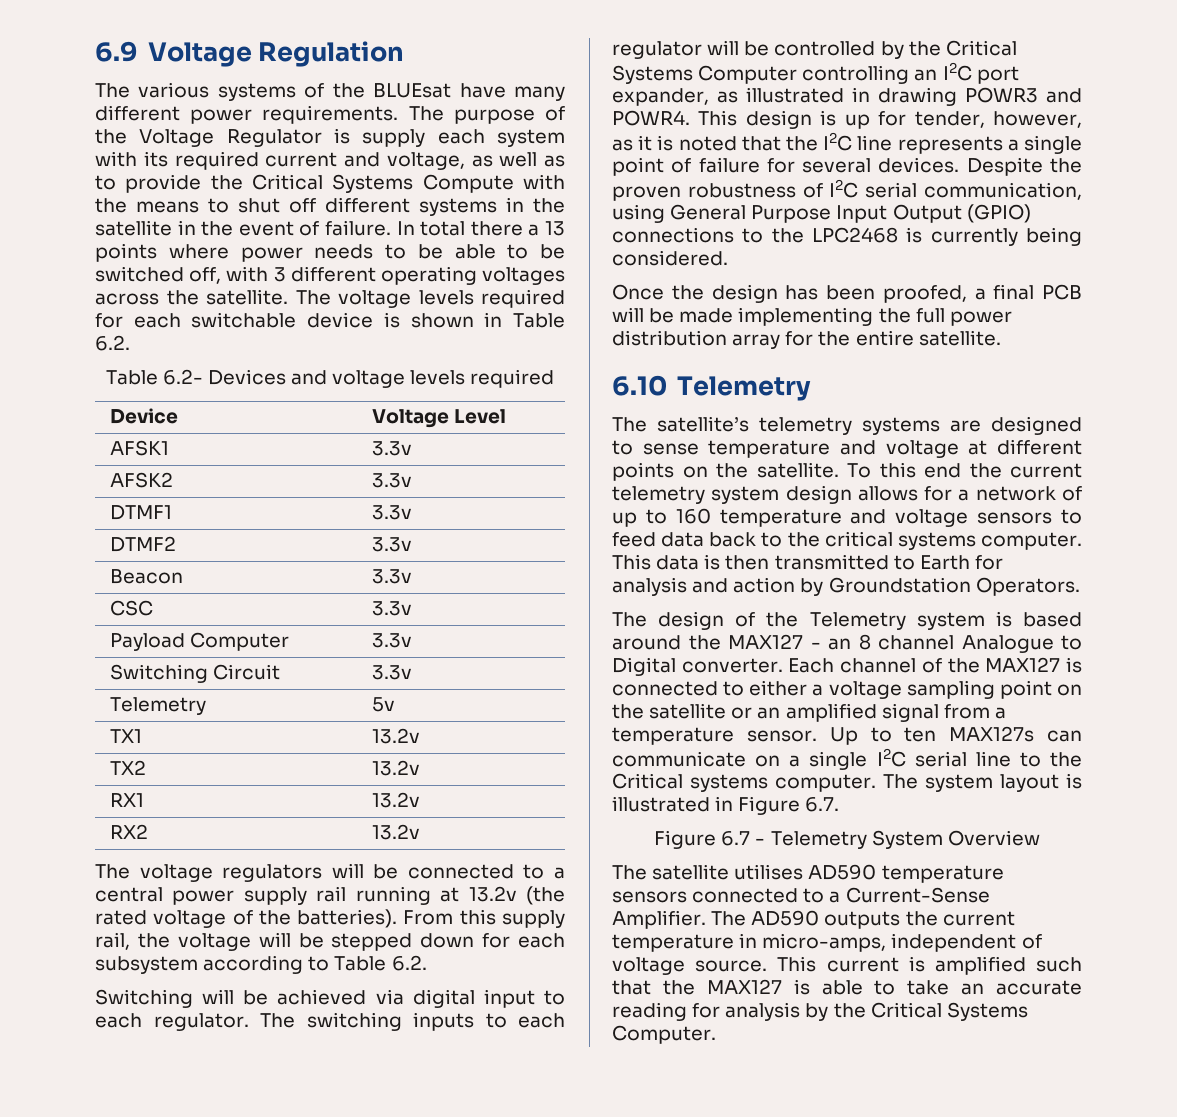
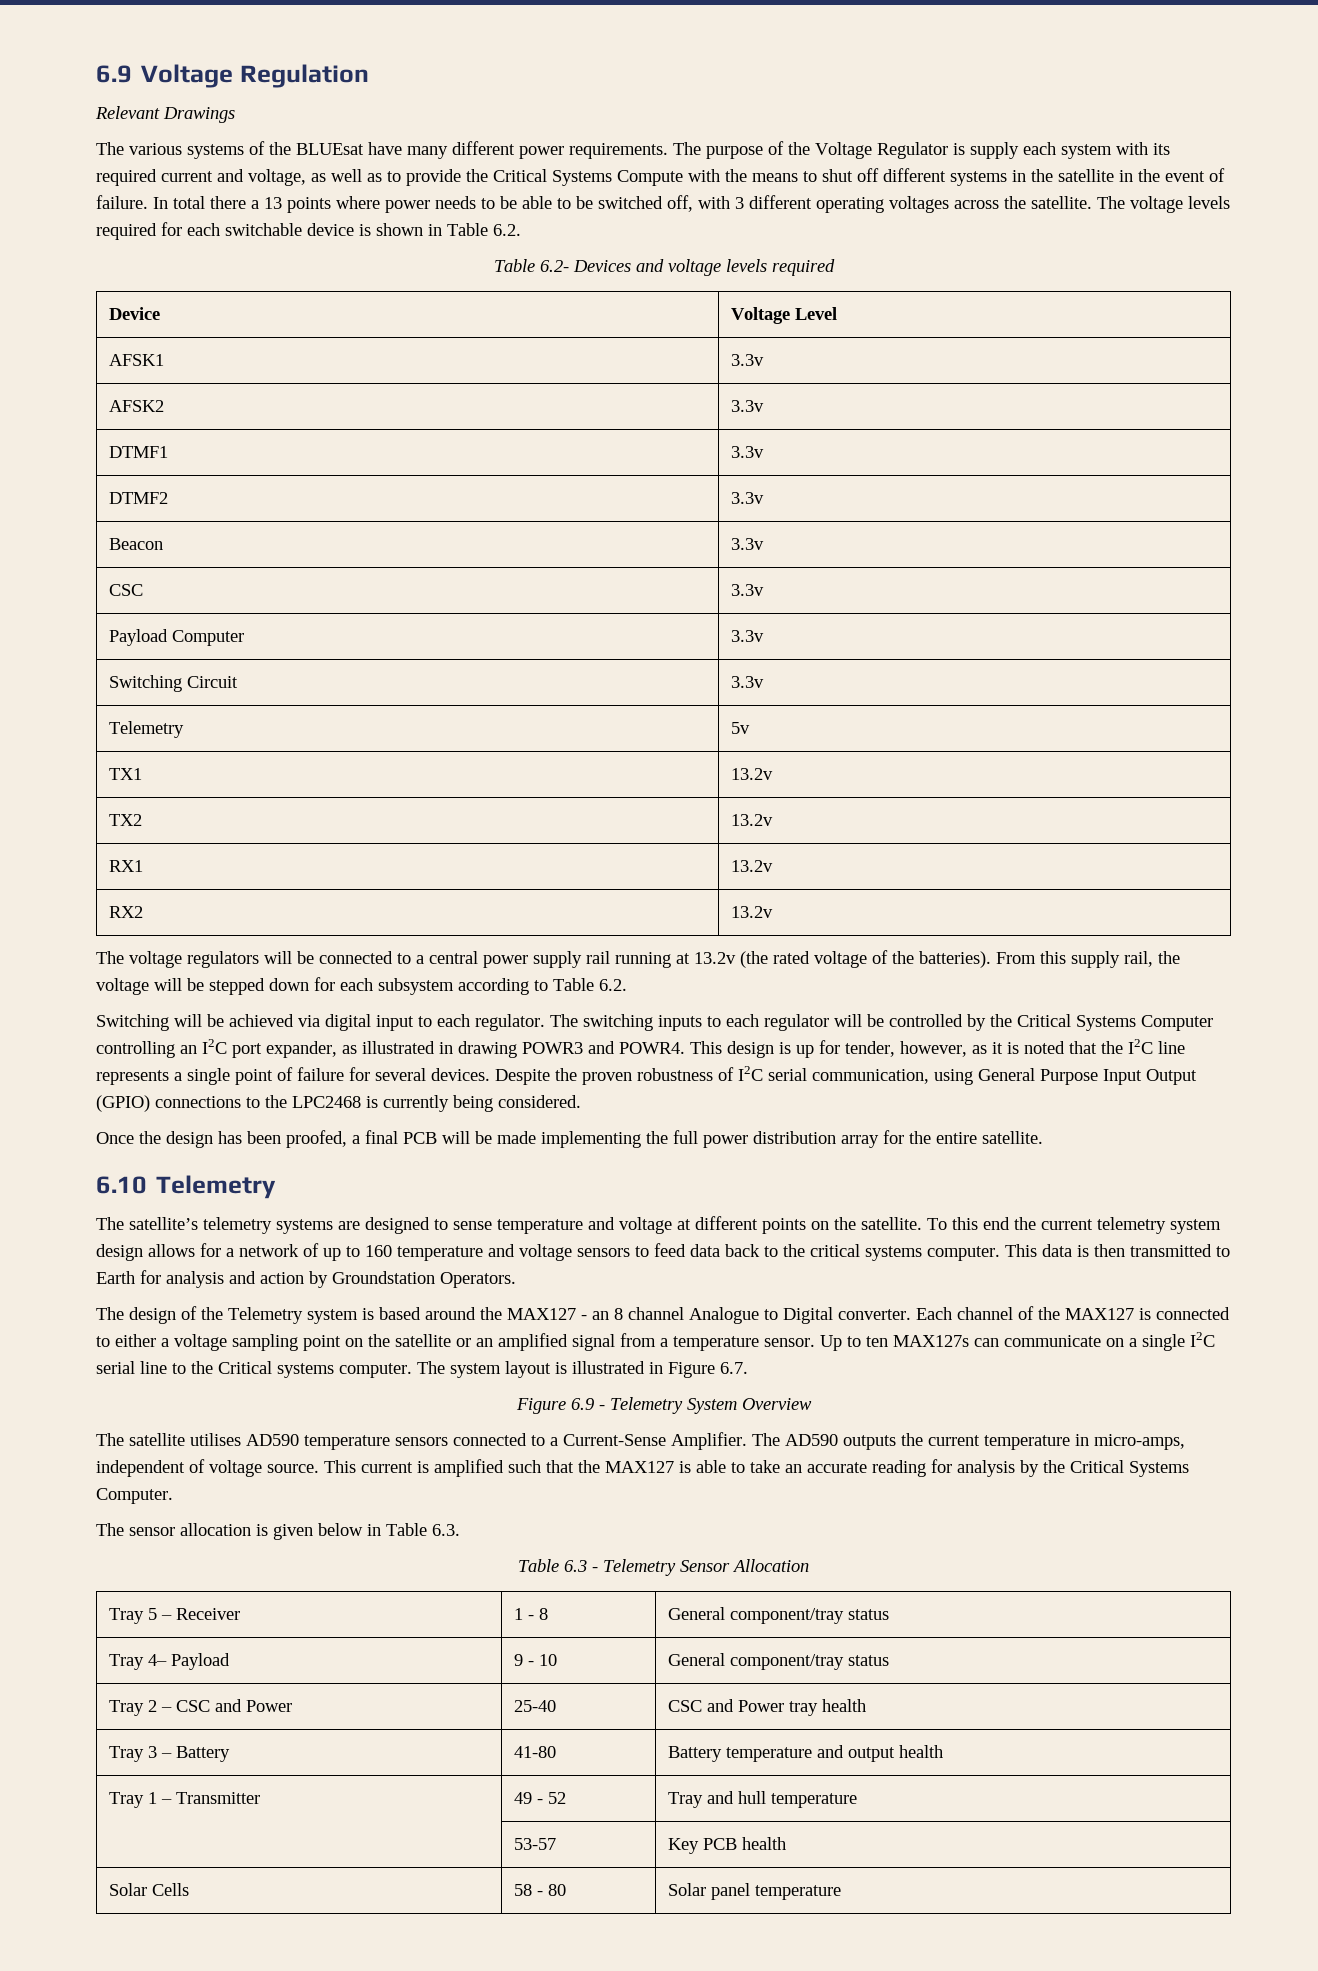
+ Relevant Drawings
- Figure 6.7 - Telemetry System Overview
+ Figure 6.9 - Telemetry System Overview
+ The sensor allocation is given below in Table 6.3.
+ Table 6.3 - Telemetry Sensor Allocation
+ Tray 5 – Receiver | 1 - 8 | General component/tray status
+ Tray 4– Payload | 9 - 10 | General component/tray status
+ Tray 2 – CSC and Power | 25-40 | CSC and Power tray health
+ Tray 3 – Battery | 41-80 | Battery temperature and output health
+ Tray 1 – Transmitter | 49 - 52 | Tray and hull temperature
+ | 53-57 | Key PCB health
+ Solar Cells | 58 - 80 | Solar panel temperature

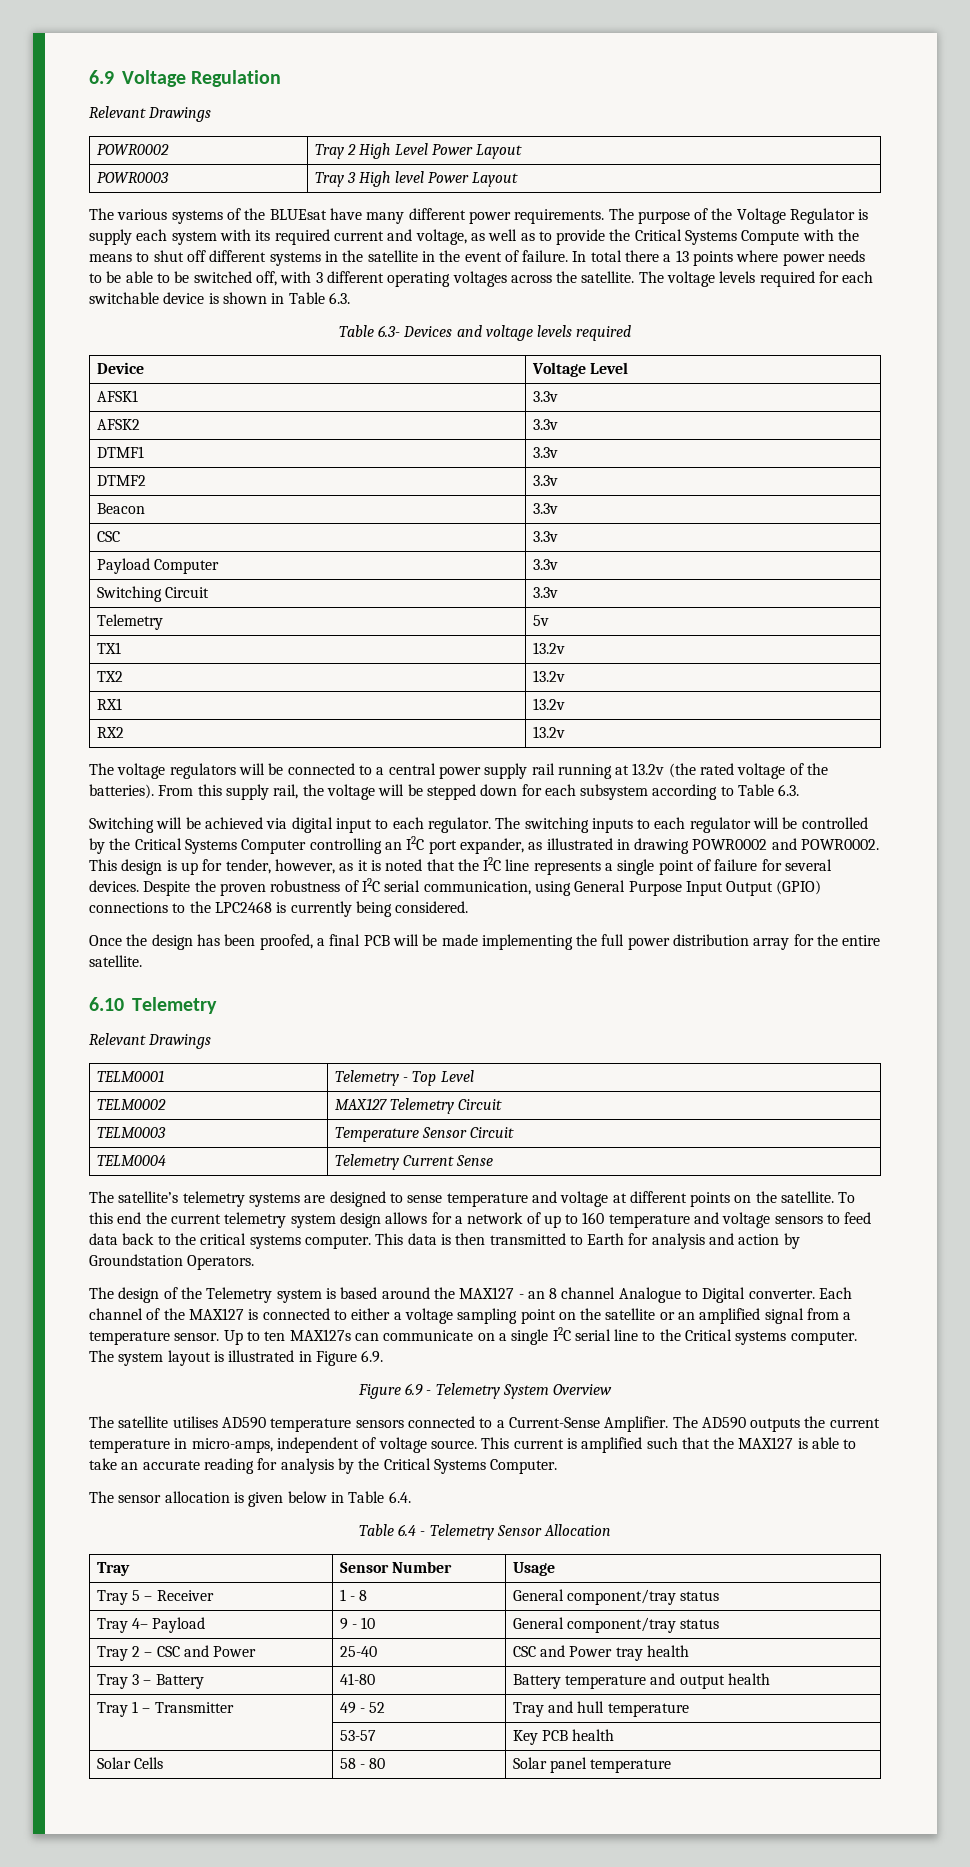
+ POWR0002 | Tray 2 High Level Power Layout
+ POWR0003 | Tray 3 High level Power Layout
- The voltage levels required for each switchable device is shown in Table 6.2.
- Table 6.2- Devices and voltage levels required
+ The voltage levels required for each switchable device is shown in Table 6.3.
+ Table 6.3- Devices and voltage levels required
- From this supply rail, the voltage will be stepped down for each subsystem according to Table 6.2.
+ From this supply rail, the voltage will be stepped down for each subsystem according to Table 6.3.
- The switching inputs to each regulator will be controlled by the Critical Systems Computer controlling an I2C port expander, as illustrated in drawing POWR3 and POWR4.
+ The switching inputs to each regulator will be controlled by the Critical Systems Computer controlling an I2C port expander, as illustrated in drawing POWR0002 and POWR0002.
  6.10 Telemetry
+ Relevant Drawings
+ TELM0001 | Telemetry - Top Level
+ TELM0002 | MAX127 Telemetry Circuit
+ TELM0003 | Temperature Sensor Circuit
+ TELM0004 | Telemetry Current Sense
- The system layout is illustrated in Figure 6.7.
+ The system layout is illustrated in Figure 6.9.
- The sensor allocation is given below in Table 6.3.
- Table 6.3 - Telemetry Sensor Allocation
+ The sensor allocation is given below in Table 6.4.
+ Table 6.4 - Telemetry Sensor Allocation
+ Tray | Sensor Number | Usage

